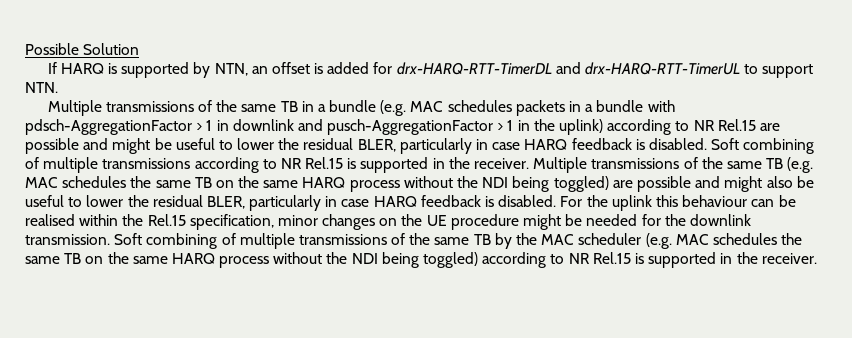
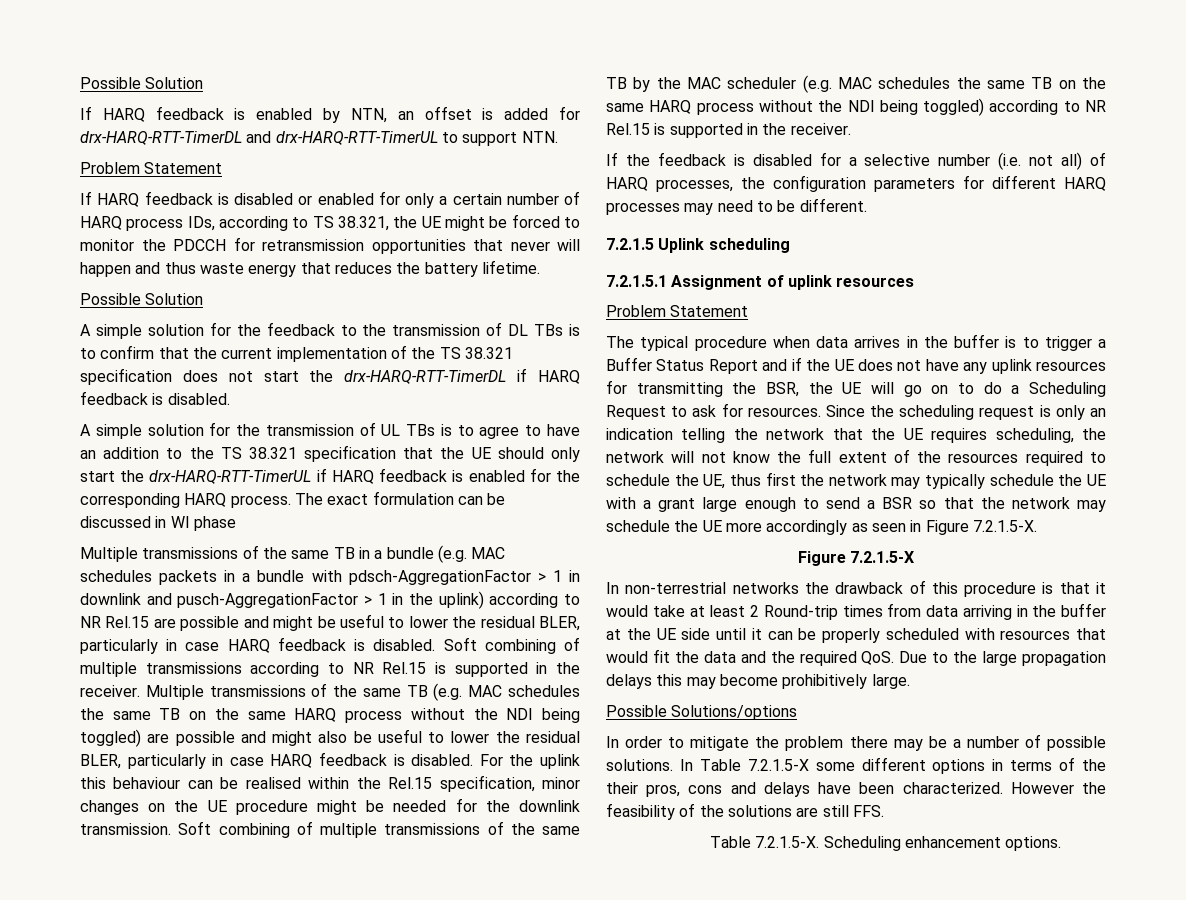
- If HARQ is supported by NTN, an offset is added for drx-HARQ-RTT-TimerDL and drx-HARQ-RTT-TimerUL to support NTN.
+ If HARQ feedback is enabled by NTN, an offset is added for drx-HARQ-RTT-TimerDL and drx-HARQ-RTT-TimerUL to support NTN.
+ Problem Statement
+ If HARQ feedback is disabled or enabled for only a certain number of HARQ process IDs, according to TS 38.321, the UE might be forced to monitor the PDCCH for retransmission opportunities that never will happen and thus waste energy that reduces the battery lifetime.
+ Possible Solution
+ A simple solution for the feedback to the transmission of DL TBs is to confirm that the current implementation of the TS 38.321 specification does not start the drx-HARQ-RTT-TimerDL if HARQ feedback is disabled.
+ A simple solution for the transmission of UL TBs is to agree to have an addition to the TS 38.321 specification that the UE should only start the drx-HARQ-RTT-TimerUL if HARQ feedback is enabled for the corresponding HARQ process. The exact formulation can be discussed in WI phase
+ If the feedback is disabled for a selective number (i.e. not all) of HARQ processes, the configuration parameters for different HARQ processes may need to be different.
+ 7.2.1.5 Uplink scheduling
+ 7.2.1.5.1 Assignment of uplink resources
+ Problem Statement
+ The typical procedure when data arrives in the buffer is to trigger a Buffer Status Report and if the UE does not have any uplink resources for transmitting the BSR, the UE will go on to do a Scheduling Request to ask for resources. Since the scheduling request is only an indication telling the network that the UE requires scheduling, the network will not know the full extent of the resources required to schedule the UE, thus first the network may typically schedule the UE with a grant large enough to send a BSR so that the network may schedule the UE more accordingly as seen in Figure 7.2.1.5-X.
+ Figure 7.2.1.5-X
+ In non-terrestrial networks the drawback of this procedure is that it would take at least 2 Round-trip times from data arriving in the buffer at the UE side until it can be properly scheduled with resources that would fit the data and the required QoS. Due to the large propagation delays this may become prohibitively large.
+ Possible Solutions/options
+ In order to mitigate the problem there may be a number of possible solutions. In Table 7.2.1.5-X some different options in terms of the their pros, cons and delays have been characterized. However the feasibility of the solutions are still FFS.
+ Table 7.2.1.5-X. Scheduling enhancement options.

